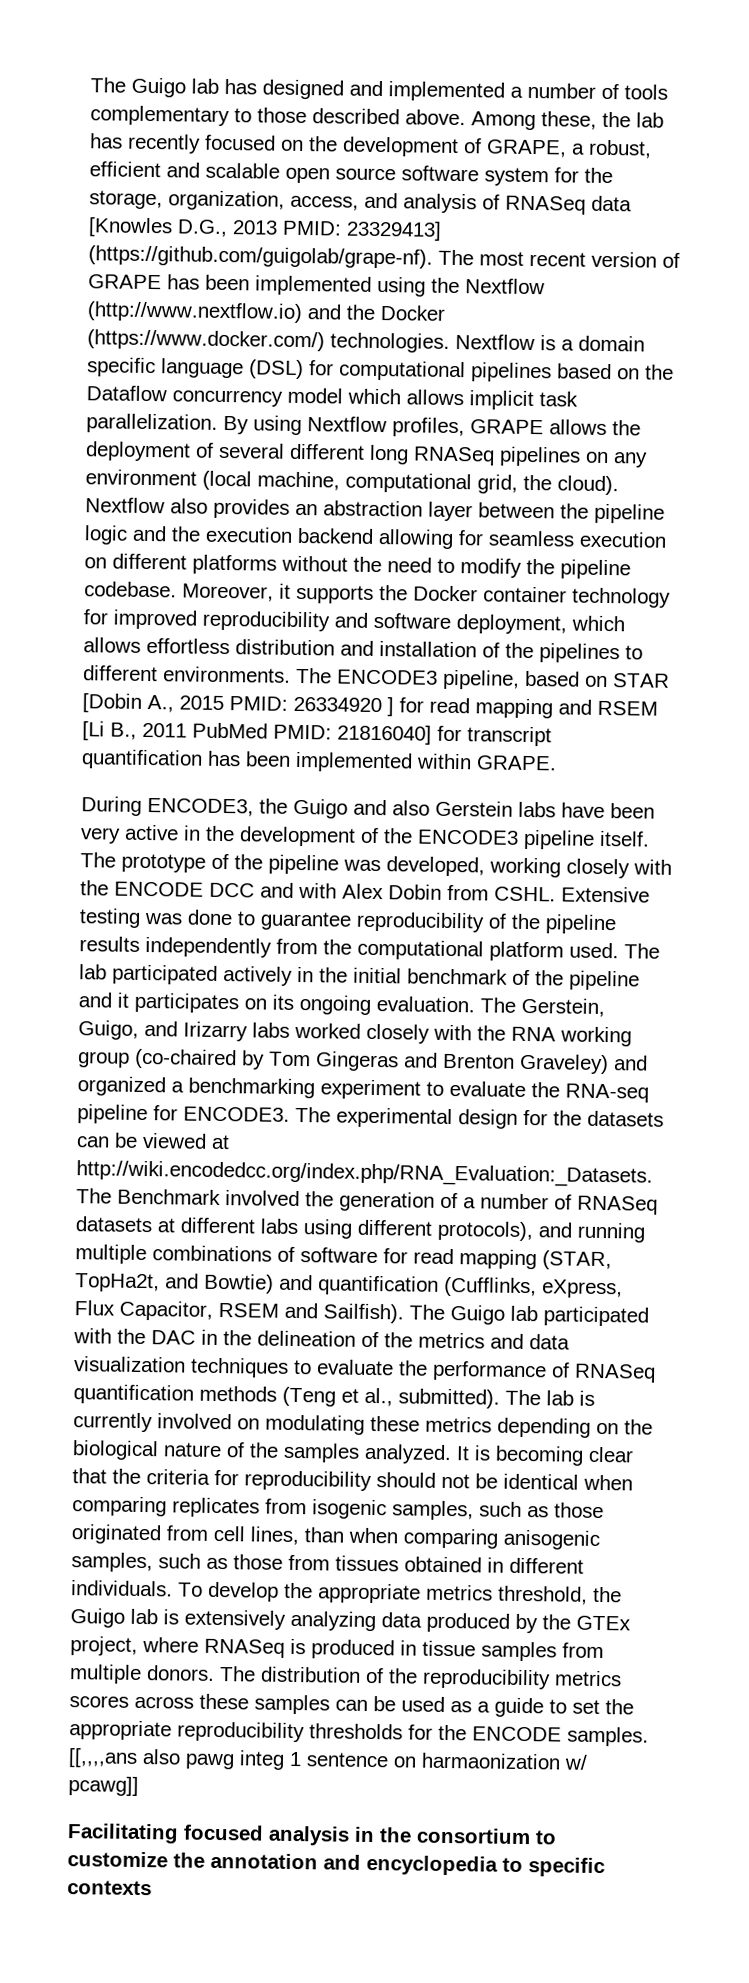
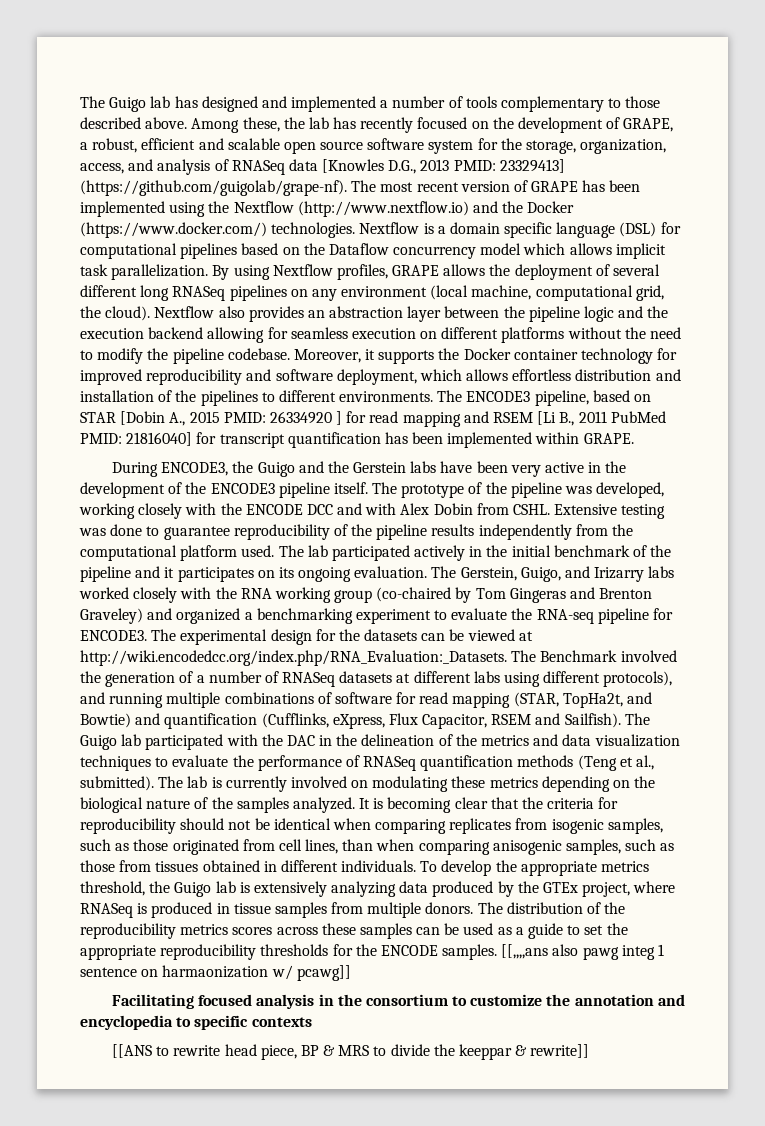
- During ENCODE3, the Guigo and also Gerstein labs have been very active in the development of the ENCODE3 pipeline itself.
+ During ENCODE3, the Guigo and the Gerstein labs have been very active in the development of the ENCODE3 pipeline itself.
+ [[ANS to rewrite head piece, BP & MRS to divide the keeppar & rewrite]]

